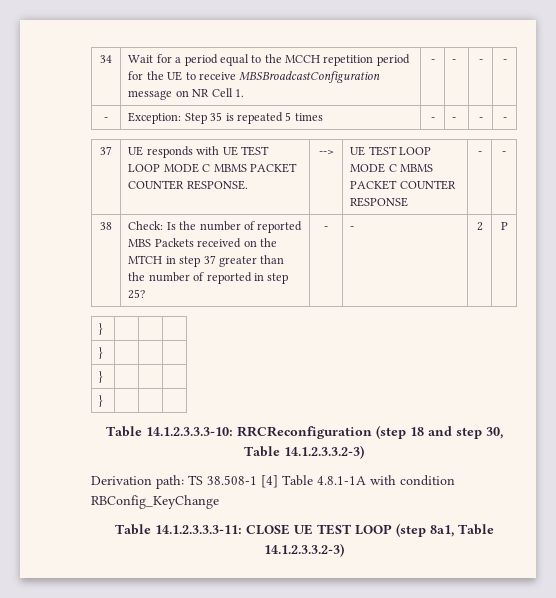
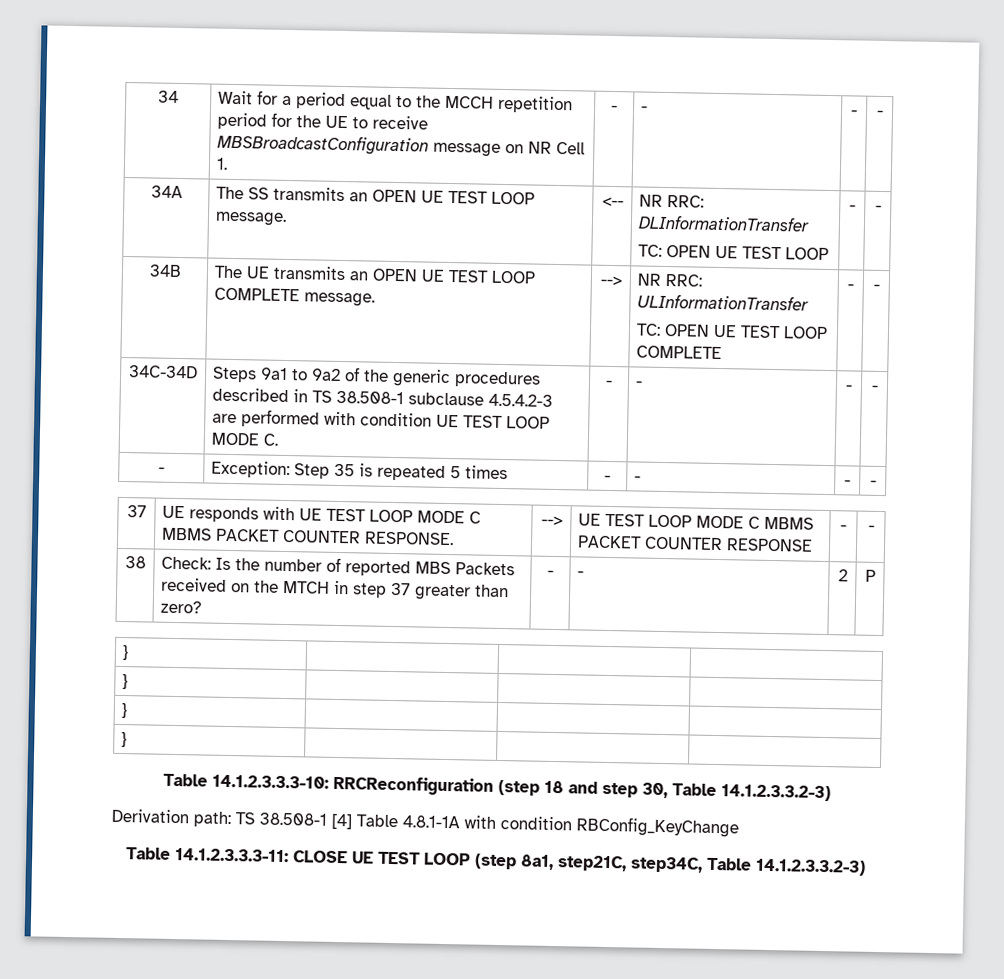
+ 34A | The SS transmits an OPEN UE TEST LOOP message. | <-- | NR RRC: DLInformationTransfer
+ TC: OPEN UE TEST LOOP | - | -
+ 34B | The UE transmits an OPEN UE TEST LOOP COMPLETE message. | --> | NR RRC: ULInformationTransfer
+ TC: OPEN UE TEST LOOP COMPLETE | - | -
+ 34C-34D | Steps 9a1 to 9a2 of the generic procedures described in TS 38.508-1 subclause 4.5.4.2-3 are performed with condition UE TEST LOOP MODE C. | - | - | - | -
- 38 | Check: Is the number of reported MBS Packets received on the MTCH in step 37 greater than the number of reported in step 25? | - | - | 2 | P
+ 38 | Check: Is the number of reported MBS Packets received on the MTCH in step 37 greater than zero? | - | - | 2 | P
- Table 14.1.2.3.3.3-11: CLOSE UE TEST LOOP (step 8a1, Table 14.1.2.3.3.2-3)
+ Table 14.1.2.3.3.3-11: CLOSE UE TEST LOOP (step 8a1, step21C, step34C, Table 14.1.2.3.3.2-3)

